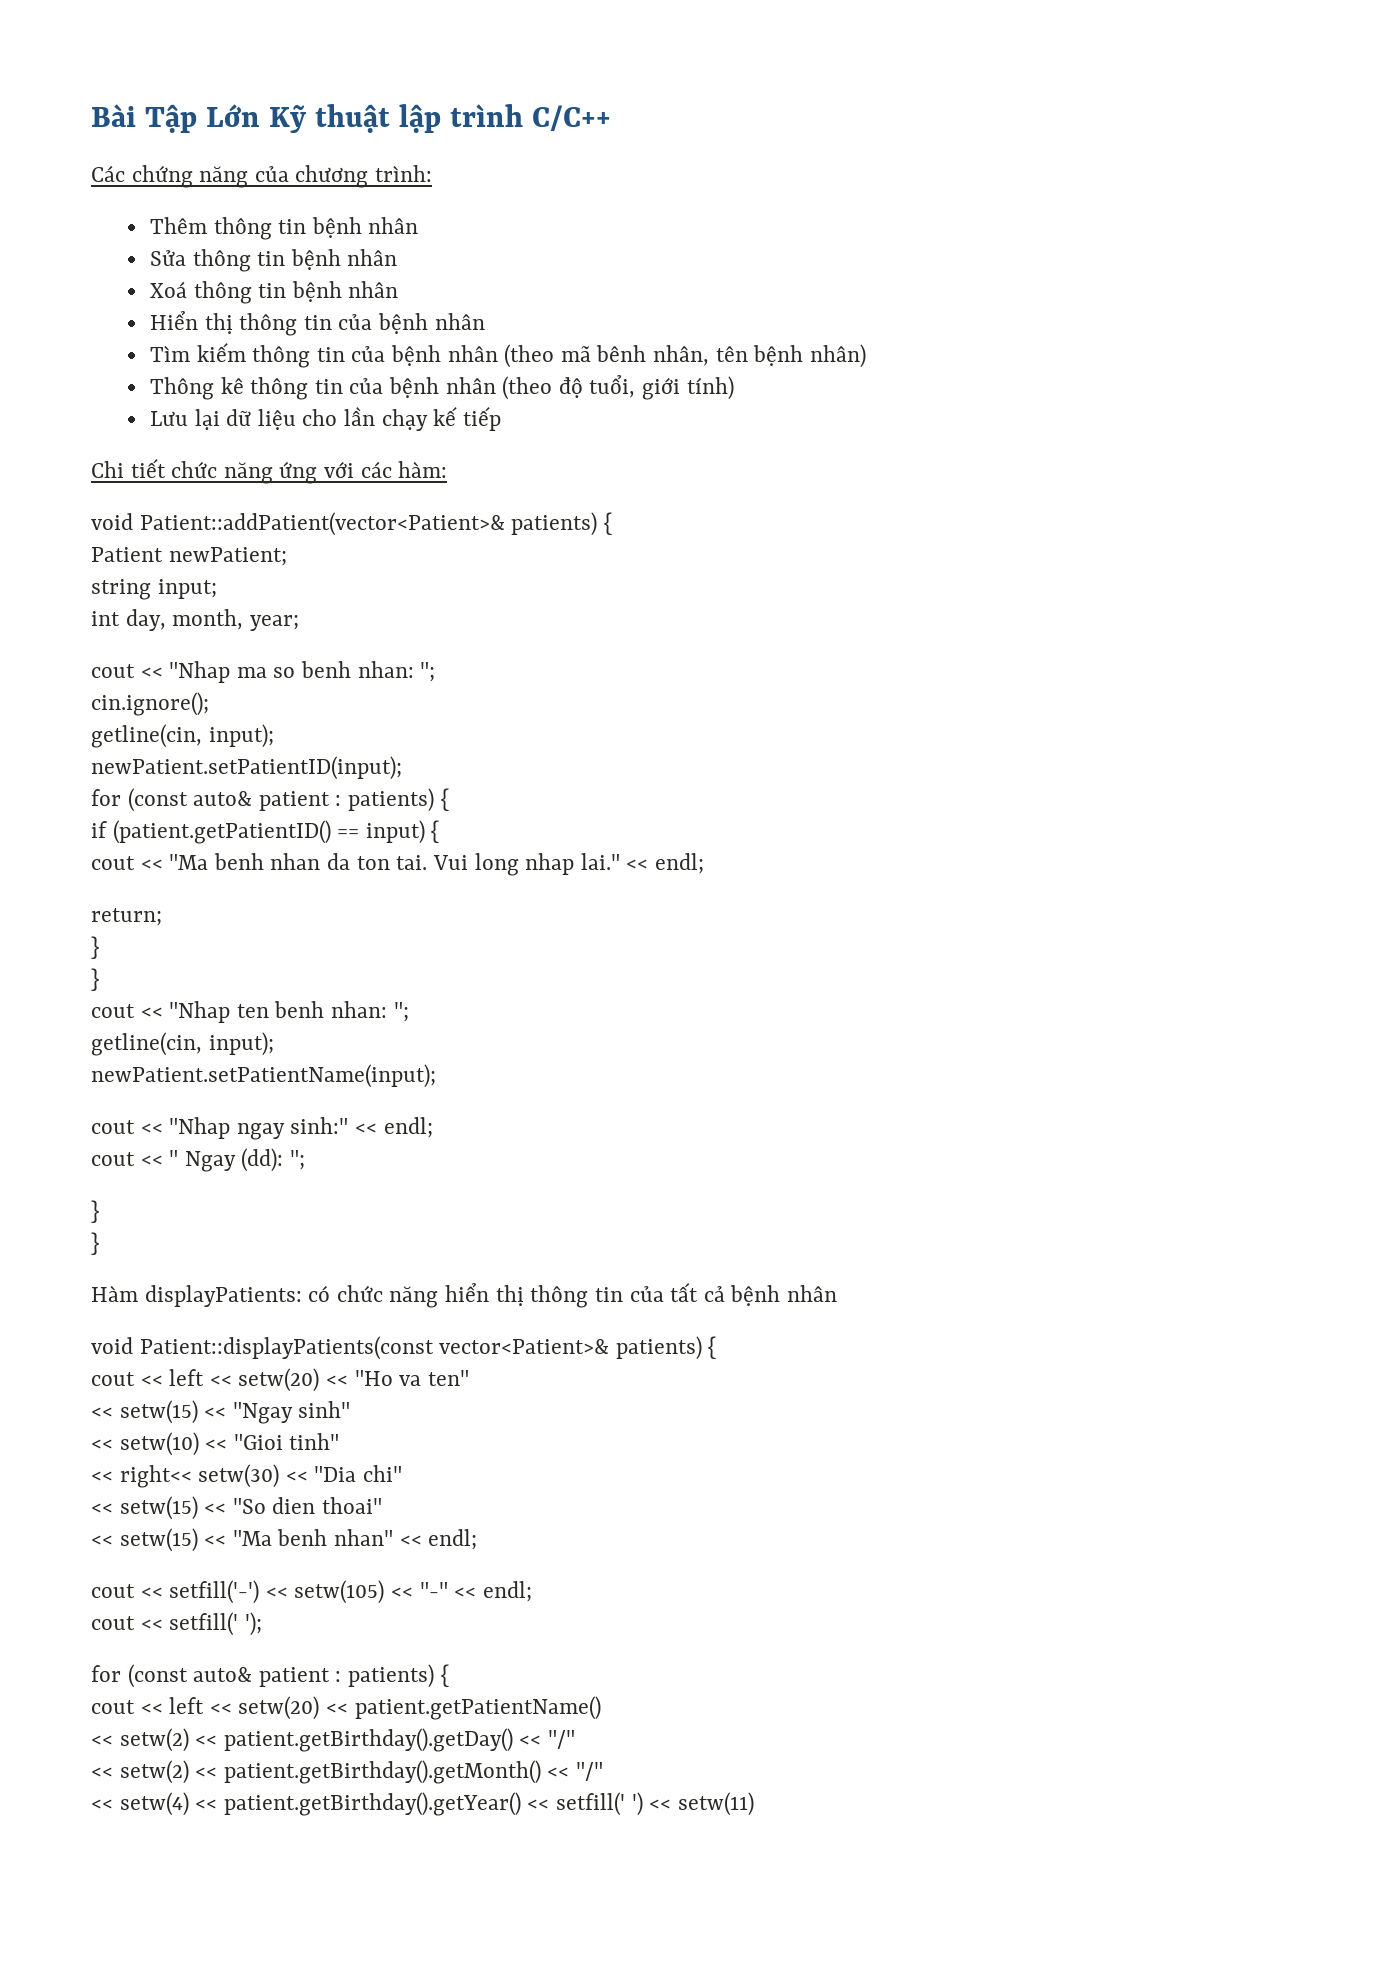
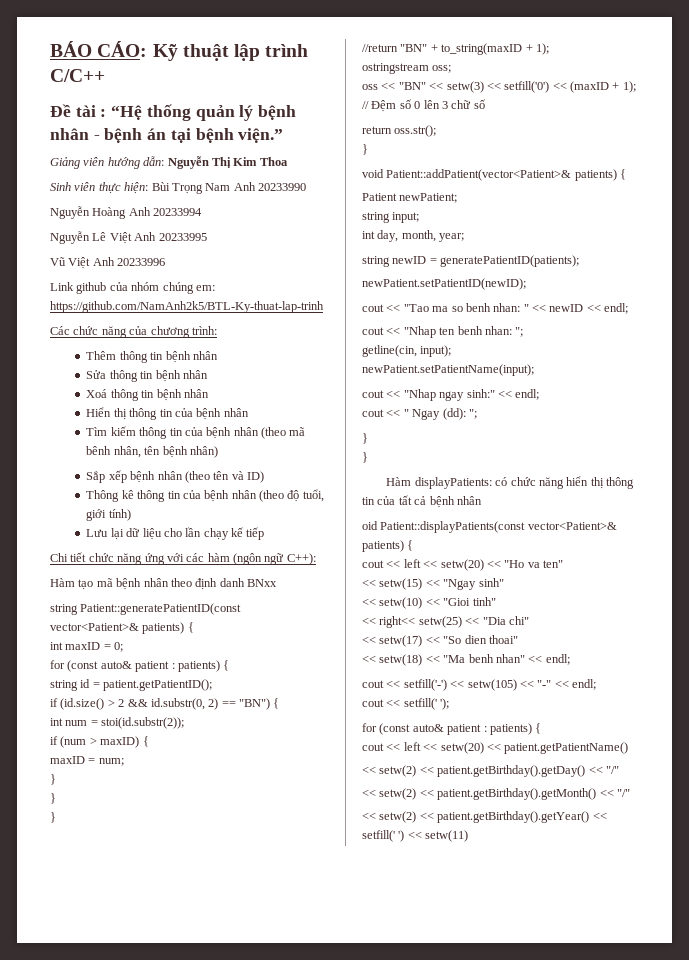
- Bài Tập Lớn Kỹ thuật lập trình C/C++
+ BÁO CÁO: Kỹ thuật lập trình C/C++
+ Đề tài : “Hệ thống quản lý bệnh nhân - bệnh án tại bệnh viện.”
+ Giảng viên hướng dẫn: Nguyễn Thị Kim Thoa
+ Sinh viên thực hiện: Bùi Trọng Nam Anh 20233990
+ Nguyễn Hoàng Anh 20233994
+ Nguyễn Lê Việt Anh 20233995
+ Vũ Việt Anh 20233996
+ Link github của nhóm chúng em: https://github.com/NamAnh2k5/BTL-Ky-thuat-lap-trinh
- Các chứng năng của chương trình:
+ Các chức năng của chương trình:
+ Sắp xếp bệnh nhân (theo tên và ID)
- Chi tiết chức năng ứng với các hàm:
+ Chi tiết chức năng ứng với các hàm (ngôn ngữ C++):
+ Hàm tạo mã bệnh nhân theo định danh BNxx
+ string Patient::generatePatientID(const vector<Patient>& patients) {
+ int maxID = 0;
+ for (const auto& patient : patients) {
+ string id = patient.getPatientID();
+ if (id.size() > 2 && id.substr(0, 2) == "BN") {
+ int num = stoi(id.substr(2));
+ if (num > maxID) {
+ maxID = num;
+ }
+ }
+ }
+ //return "BN" + to_string(maxID + 1);
+ ostringstream oss;
+ oss << "BN" << setw(3) << setfill('0') << (maxID + 1); // Đệm số 0 lên 3 chữ số
+ return oss.str();
+ }
- cout << "Nhap ma so benh nhan: ";
- cin.ignore();
- getline(cin, input);
- newPatient.setPatientID(input);
- for (const auto& patient : patients) {
- if (patient.getPatientID() == input) {
- cout << "Ma benh nhan da ton tai. Vui long nhap lai." << endl;
- return;
- }
- }
+ string newID = generatePatientID(patients);
+ newPatient.setPatientID(newID);
+ cout << "Tao ma so benh nhan: " << newID << endl;
- void Patient::displayPatients(const vector<Patient>& patients) {
+ oid Patient::displayPatients(const vector<Patient>& patients) {
- << right<< setw(30) << "Dia chi"
+ << right<< setw(25) << "Dia chi"
- << setw(15) << "So dien thoai"
+ << setw(17) << "So dien thoai"
- << setw(15) << "Ma benh nhan" << endl;
+ << setw(18) << "Ma benh nhan" << endl;
- << setw(4) << patient.getBirthday().getYear() << setfill(' ') << setw(11)
+ << setw(2) << patient.getBirthday().getYear() << setfill(' ') << setw(11)

